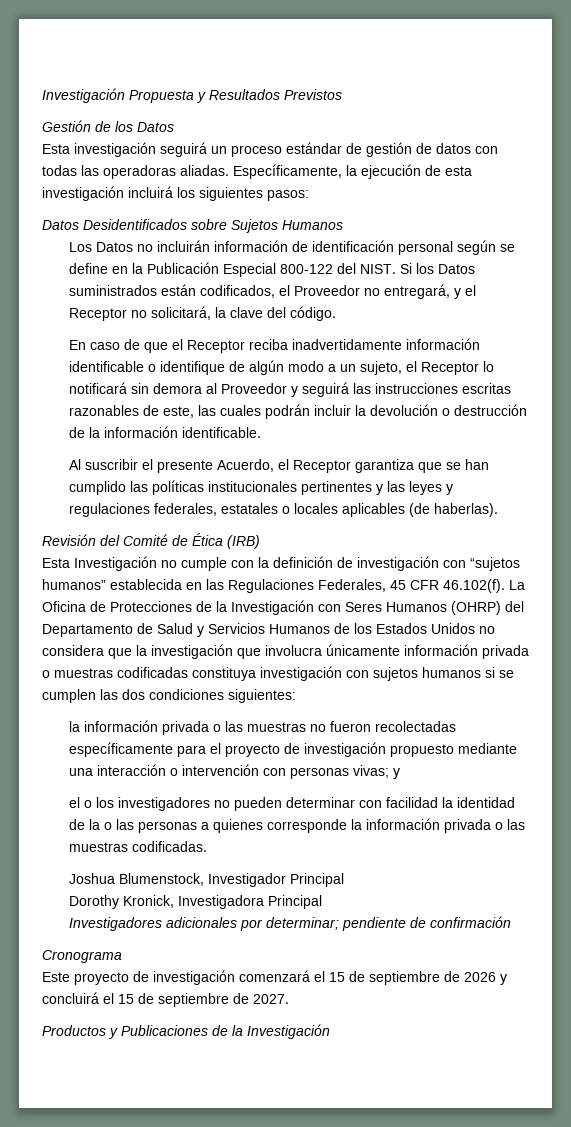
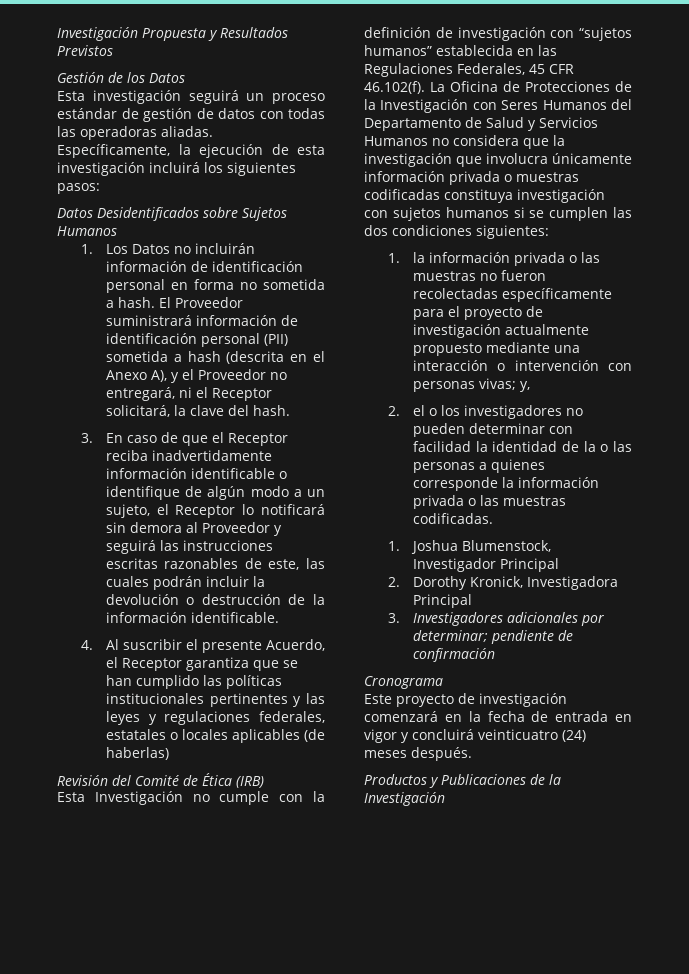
- Los Datos no incluirán información de identificación personal según se define en la Publicación Especial 800-122 del NIST. Si los Datos suministrados están codificados, el Proveedor no entregará, y el Receptor no solicitará, la clave del código.
- En caso de que el Receptor reciba inadvertidamente información identificable o identifique de algún modo a un sujeto, el Receptor lo notificará sin demora al Proveedor y seguirá las instrucciones escritas razonables de este, las cuales podrán incluir la devolución o destrucción de la información identificable.
+ 1. Los Datos no incluirán información de identificación personal en forma no sometida a hash. El Proveedor suministrará información de identificación personal (PII) sometida a hash (descrita en el Anexo A), y el Proveedor no entregará, ni el Receptor solicitará, la clave del hash.
+ 3. En caso de que el Receptor reciba inadvertidamente información identificable o identifique de algún modo a un sujeto, el Receptor lo notificará sin demora al Proveedor y seguirá las instrucciones escritas razonables de este, las cuales podrán incluir la devolución o destrucción de la información identificable.
- Al suscribir el presente Acuerdo, el Receptor garantiza que se han cumplido las políticas institucionales pertinentes y las leyes y regulaciones federales, estatales o locales aplicables (de haberlas).
+ 4. Al suscribir el presente Acuerdo, el Receptor garantiza que se han cumplido las políticas institucionales pertinentes y las leyes y regulaciones federales, estatales o locales aplicables (de haberlas)
- Esta Investigación no cumple con la definición de investigación con “sujetos humanos” establecida en las Regulaciones Federales, 45 CFR 46.102(f). La Oficina de Protecciones de la Investigación con Seres Humanos (OHRP) del Departamento de Salud y Servicios Humanos de los Estados Unidos no considera que la investigación que involucra únicamente información privada o muestras codificadas constituya investigación con sujetos humanos si se cumplen las dos condiciones siguientes:
+ Esta Investigación no cumple con la definición de investigación con “sujetos humanos” establecida en las Regulaciones Federales, 45 CFR 46.102(f). La Oficina de Protecciones de la Investigación con Seres Humanos del Departamento de Salud y Servicios Humanos no considera que la investigación que involucra únicamente información privada o muestras codificadas constituya investigación con sujetos humanos si se cumplen las dos condiciones siguientes:
- la información privada o las muestras no fueron recolectadas específicamente para el proyecto de investigación propuesto mediante una interacción o intervención con personas vivas; y
- el o los investigadores no pueden determinar con facilidad la identidad de la o las personas a quienes corresponde la información privada o las muestras codificadas.
+ 1. la información privada o las muestras no fueron recolectadas específicamente para el proyecto de investigación actualmente propuesto mediante una interacción o intervención con personas vivas; y,
+ 2. el o los investigadores no pueden determinar con facilidad la identidad de la o las personas a quienes corresponde la información privada o las muestras codificadas.
- Joshua Blumenstock, Investigador Principal
+ 1. Joshua Blumenstock, Investigador Principal
- Dorothy Kronick, Investigadora Principal
+ 2. Dorothy Kronick, Investigadora Principal
- Investigadores adicionales por determinar; pendiente de confirmación
+ 3. Investigadores adicionales por determinar; pendiente de confirmación
- Este proyecto de investigación comenzará el 15 de septiembre de 2026 y concluirá el 15 de septiembre de 2027.
+ Este proyecto de investigación comenzará en la fecha de entrada en vigor y concluirá veinticuatro (24) meses después.

